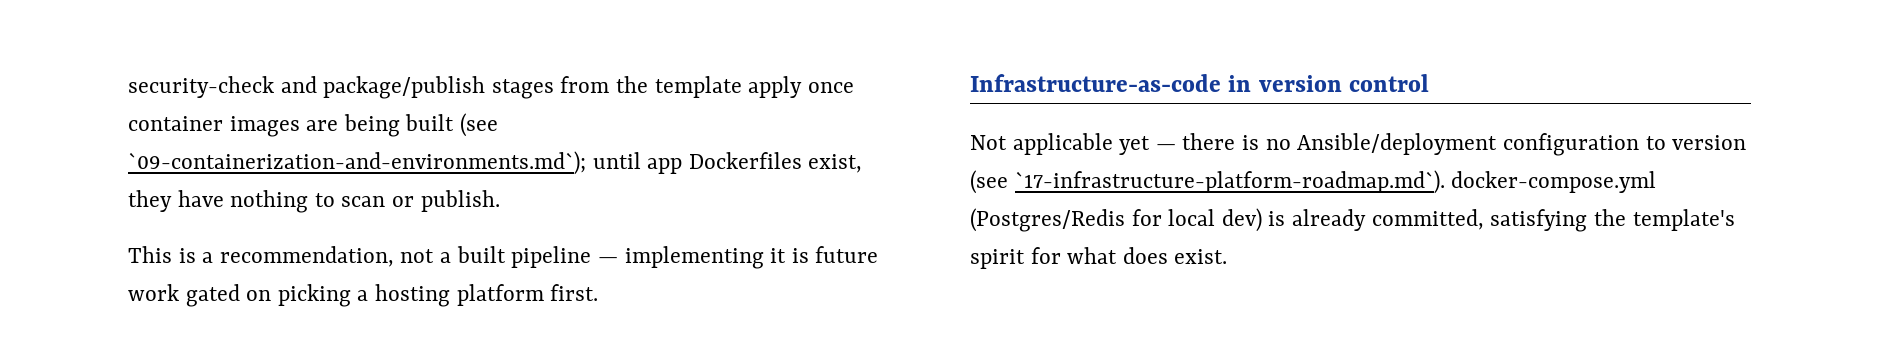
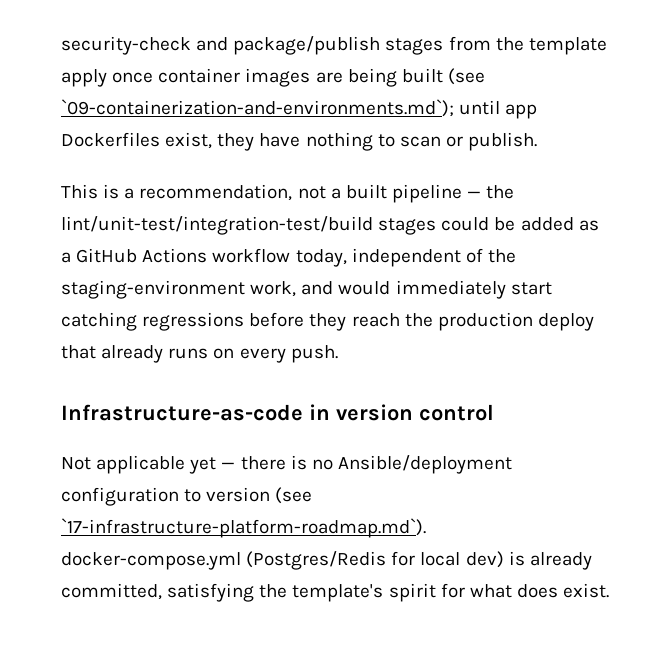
- This is a recommendation, not a built pipeline — implementing it is future work gated on picking a hosting platform first.
+ This is a recommendation, not a built pipeline — the lint/unit-test/integration-test/build stages could be added as a GitHub Actions workflow today, independent of the staging-environment work, and would immediately start catching regressions before they reach the production deploy that already runs on every push.

